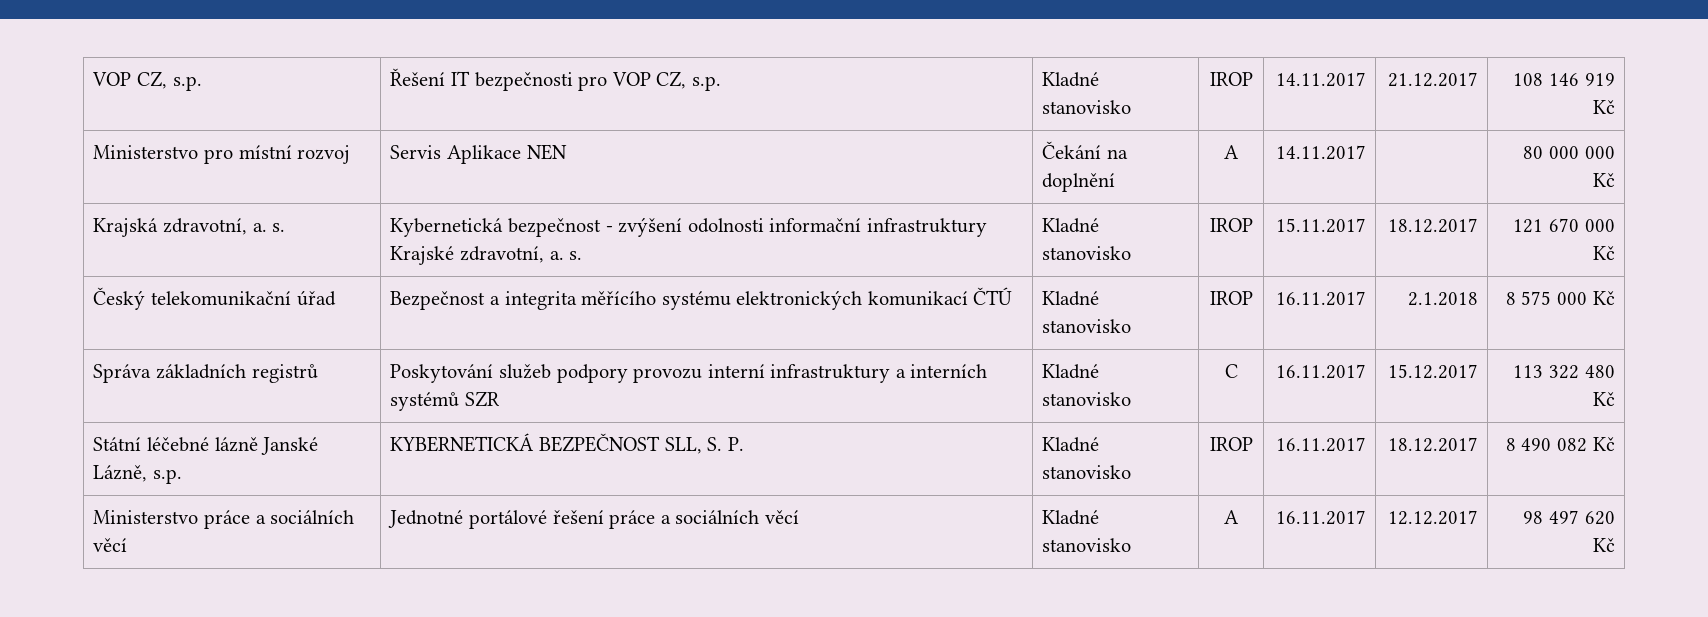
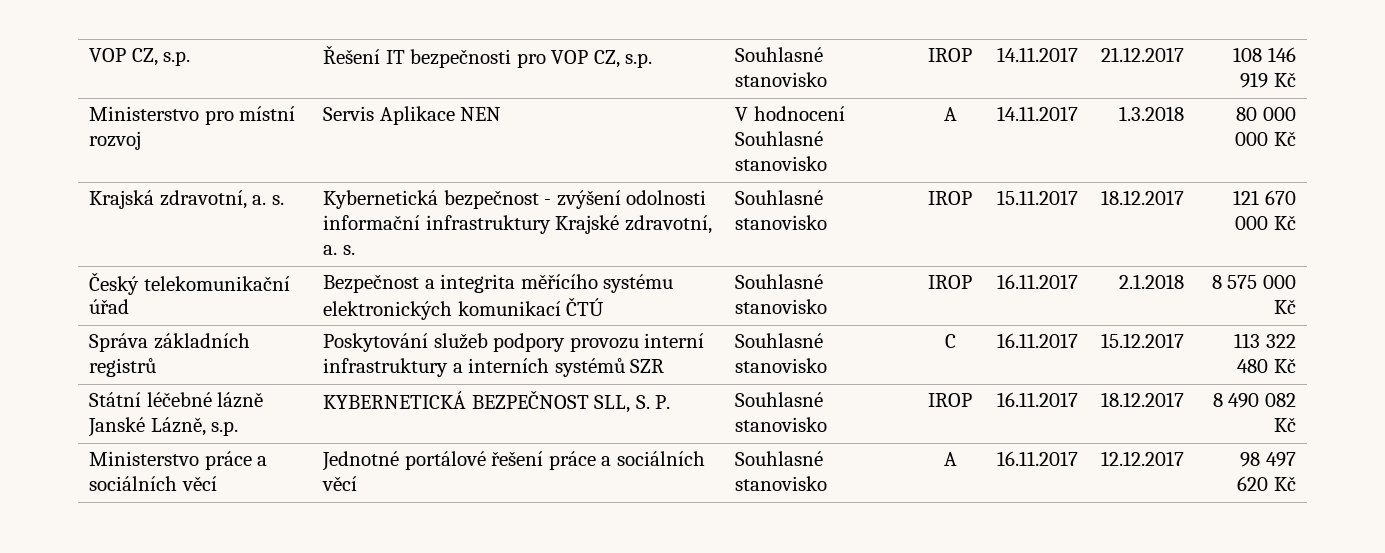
- VOP CZ, s.p. | Řešení IT bezpečnosti pro VOP CZ, s.p. | Kladné stanovisko | IROP | 14.11.2017 | 21.12.2017 | 108 146 919 Kč
+ VOP CZ, s.p. | Řešení IT bezpečnosti pro VOP CZ, s.p. | Souhlasné stanovisko | IROP | 14.11.2017 | 21.12.2017 | 108 146 919 Kč
- Ministerstvo pro místní rozvoj | Servis Aplikace NEN | Čekání na doplnění | A | 14.11.2017 | | 80 000 000 Kč
+ Ministerstvo pro místní rozvoj | Servis Aplikace NEN | V hodnocení Souhlasné stanovisko | A | 14.11.2017 | 1.3.2018 | 80 000 000 Kč
- Krajská zdravotní, a. s. | Kybernetická bezpečnost - zvýšení odolnosti informační infrastruktury Krajské zdravotní, a. s. | Kladné stanovisko | IROP | 15.11.2017 | 18.12.2017 | 121 670 000 Kč
+ Krajská zdravotní, a. s. | Kybernetická bezpečnost - zvýšení odolnosti informační infrastruktury Krajské zdravotní, a. s. | Souhlasné stanovisko | IROP | 15.11.2017 | 18.12.2017 | 121 670 000 Kč
- Český telekomunikační úřad | Bezpečnost a integrita měřícího systému elektronických komunikací ČTÚ | Kladné stanovisko | IROP | 16.11.2017 | 2.1.2018 | 8 575 000 Kč
+ Český telekomunikační úřad | Bezpečnost a integrita měřícího systému elektronických komunikací ČTÚ | Souhlasné stanovisko | IROP | 16.11.2017 | 2.1.2018 | 8 575 000 Kč
- Správa základních registrů | Poskytování služeb podpory provozu interní infrastruktury a interních systémů SZR | Kladné stanovisko | C | 16.11.2017 | 15.12.2017 | 113 322 480 Kč
+ Správa základních registrů | Poskytování služeb podpory provozu interní infrastruktury a interních systémů SZR | Souhlasné stanovisko | C | 16.11.2017 | 15.12.2017 | 113 322 480 Kč
- Státní léčebné lázně Janské Lázně, s.p. | KYBERNETICKÁ BEZPEČNOST SLL, S. P. | Kladné stanovisko | IROP | 16.11.2017 | 18.12.2017 | 8 490 082 Kč
+ Státní léčebné lázně Janské Lázně, s.p. | KYBERNETICKÁ BEZPEČNOST SLL, S. P. | Souhlasné stanovisko | IROP | 16.11.2017 | 18.12.2017 | 8 490 082 Kč
- Ministerstvo práce a sociálních věcí | Jednotné portálové řešení práce a sociálních věcí | Kladné stanovisko | A | 16.11.2017 | 12.12.2017 | 98 497 620 Kč
+ Ministerstvo práce a sociálních věcí | Jednotné portálové řešení práce a sociálních věcí | Souhlasné stanovisko | A | 16.11.2017 | 12.12.2017 | 98 497 620 Kč

